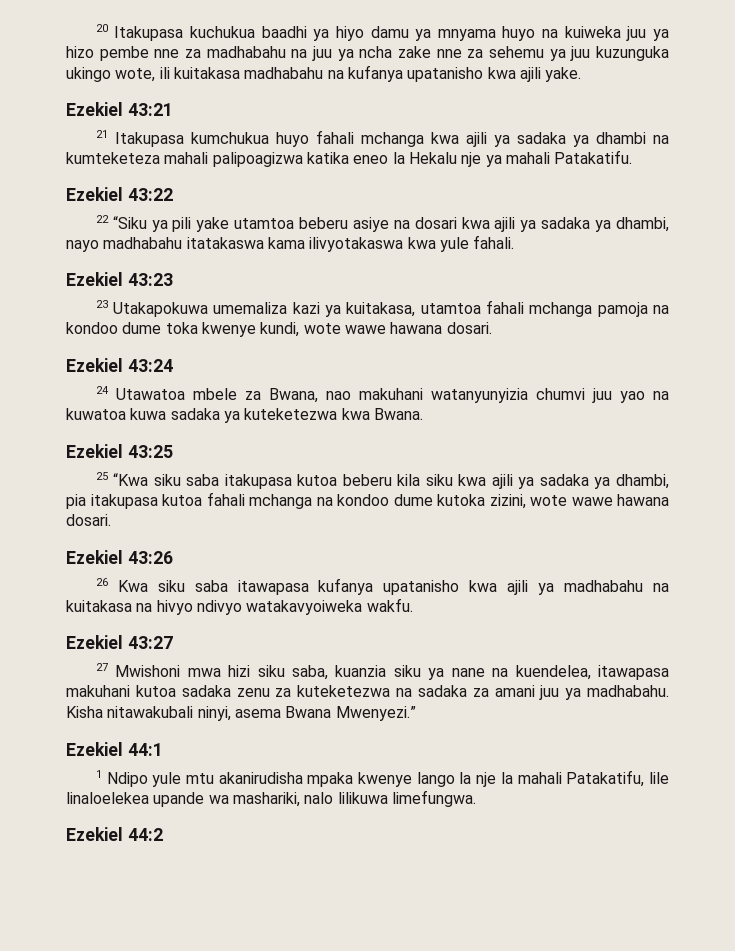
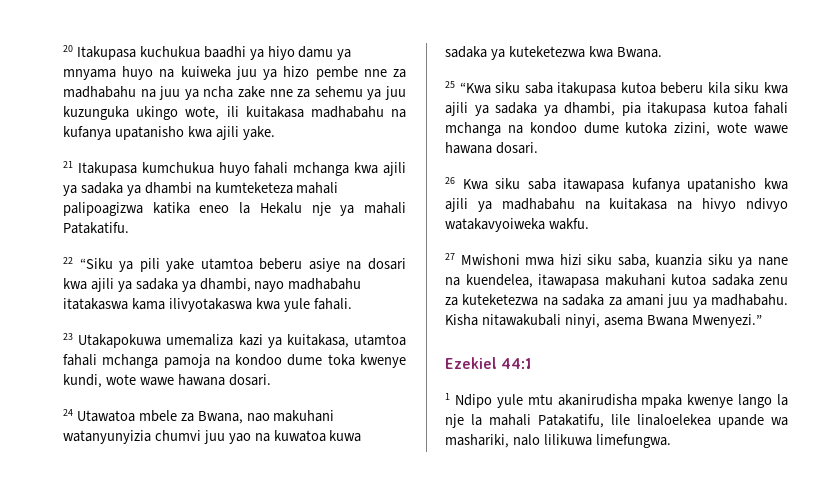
- Ezekiel 43:21
- Ezekiel 43:22
- Ezekiel 43:23
- Ezekiel 43:24
- Ezekiel 43:25
- Ezekiel 43:26
- Ezekiel 43:27
- Ezekiel 44:2

